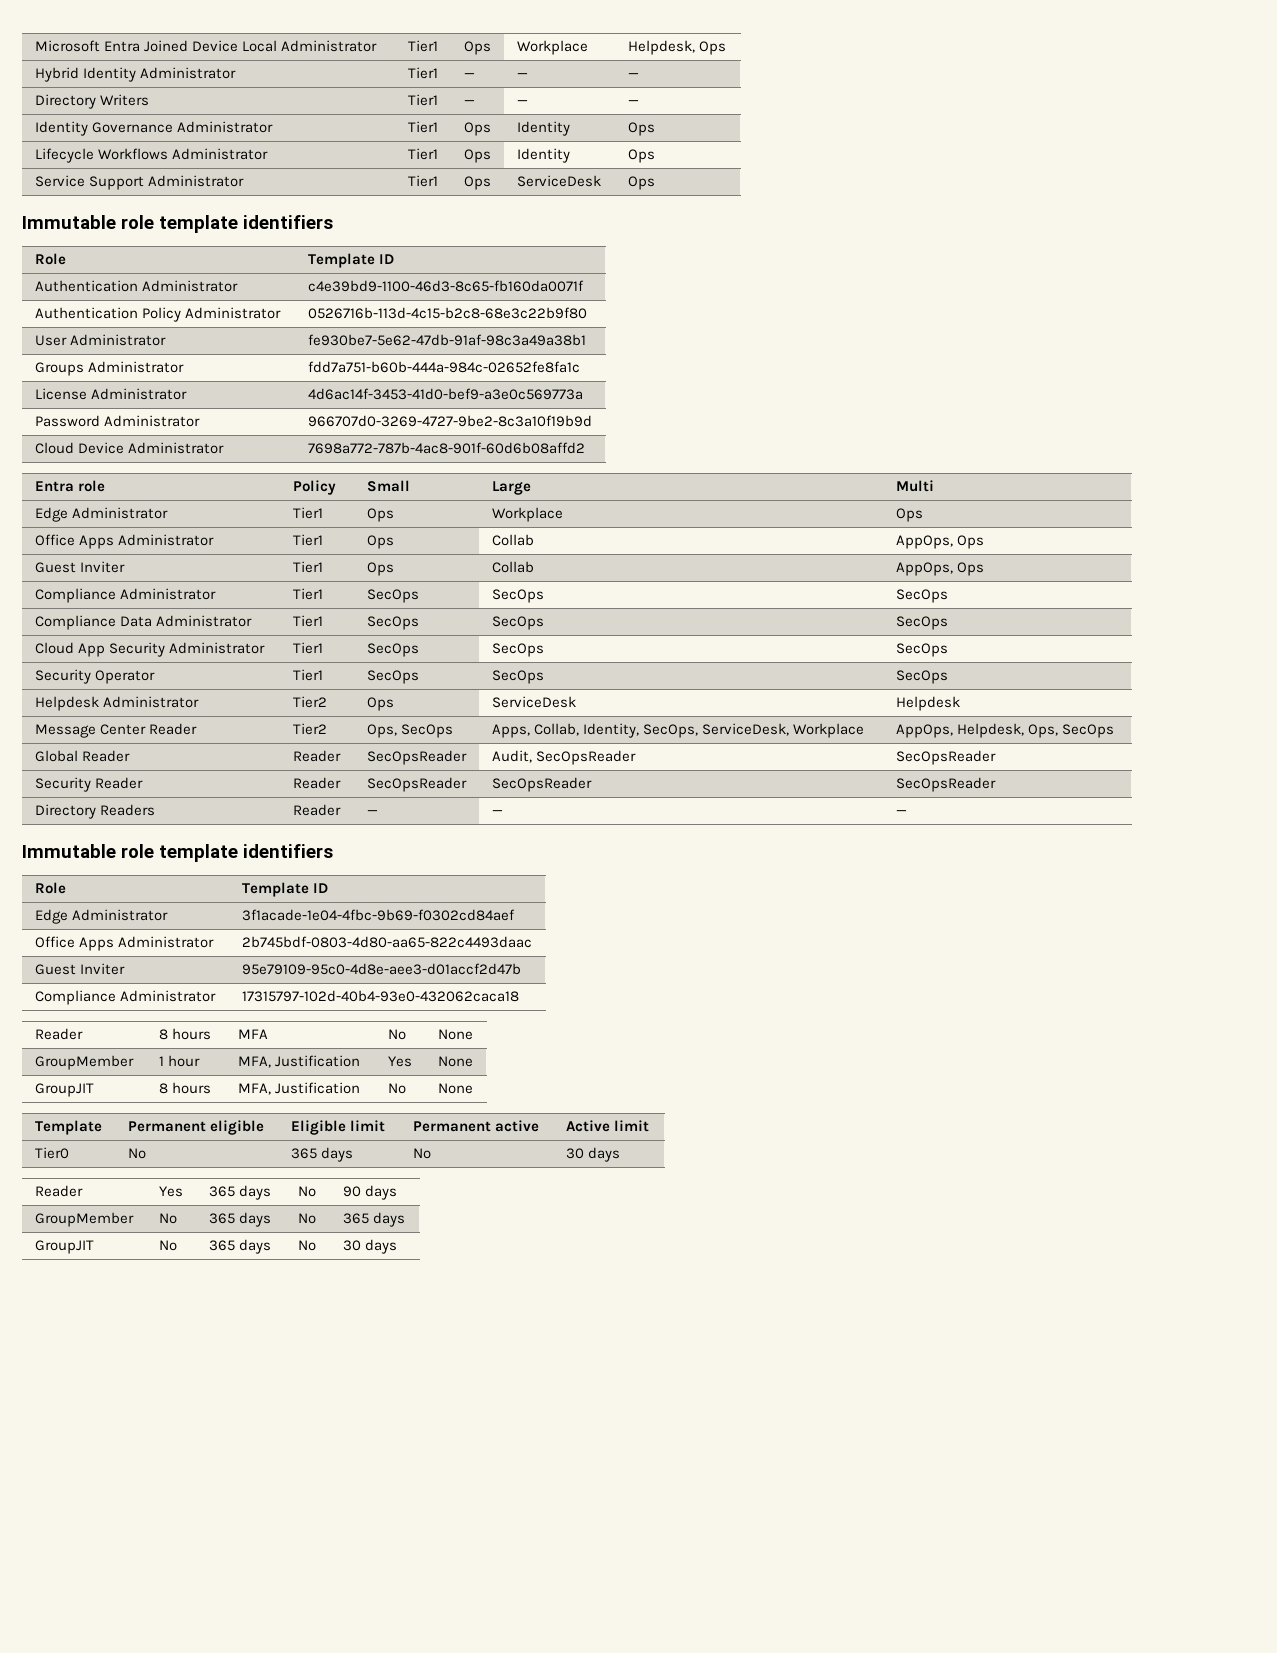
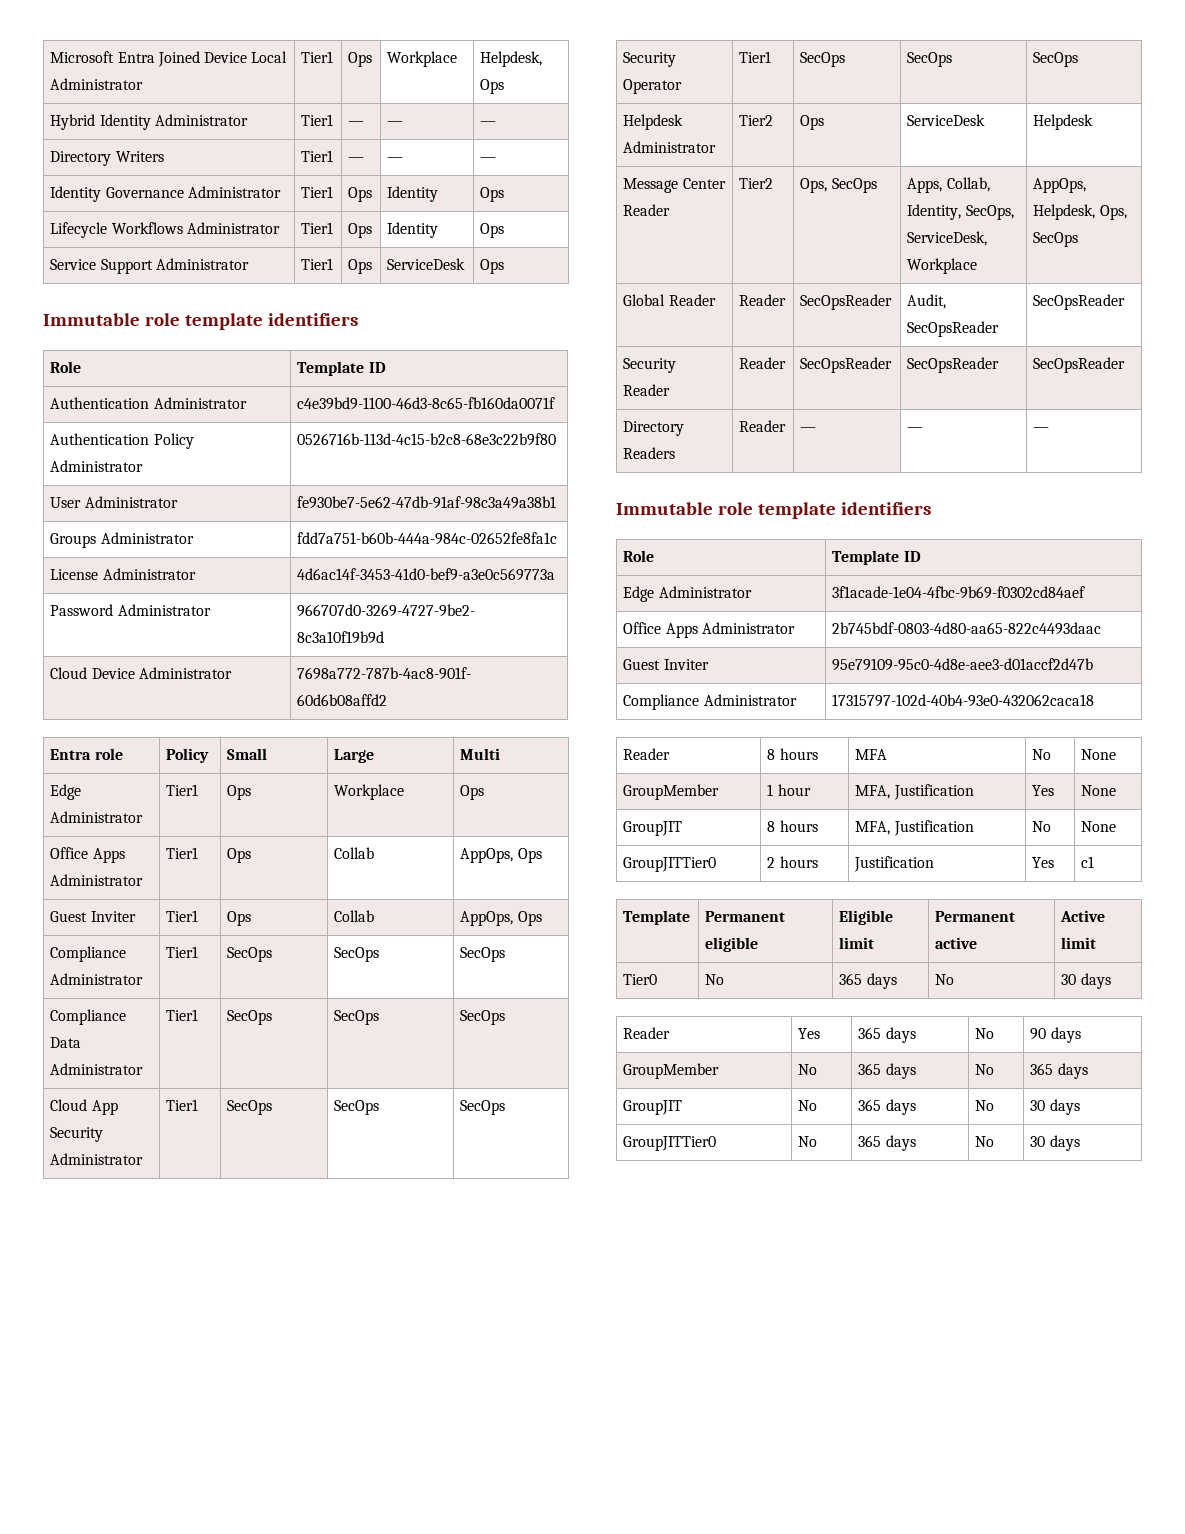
+ GroupJITTier0 | 2 hours | Justification | Yes | c1
+ GroupJITTier0 | No | 365 days | No | 30 days

